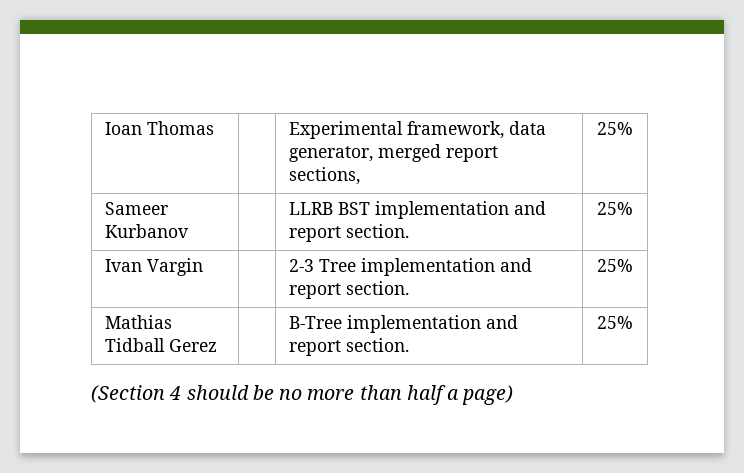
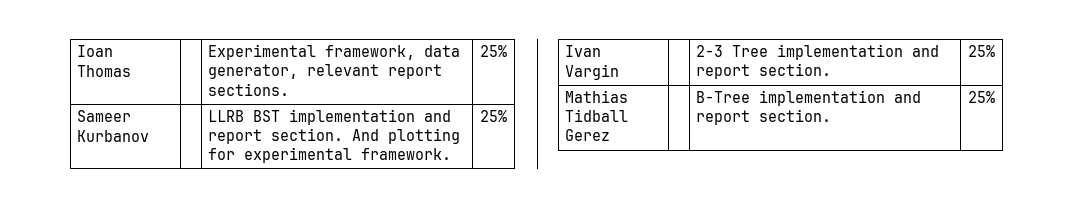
- Ioan Thomas | | Experimental framework, data generator, merged report sections, | 25%
+ Ioan Thomas | | Experimental framework, data generator, relevant report sections. | 25%
- Sameer Kurbanov | | LLRB BST implementation and report section. | 25%
+ Sameer Kurbanov | | LLRB BST implementation and report section. And plotting for experimental framework. | 25%
- (Section 4 should be no more than half a page)

